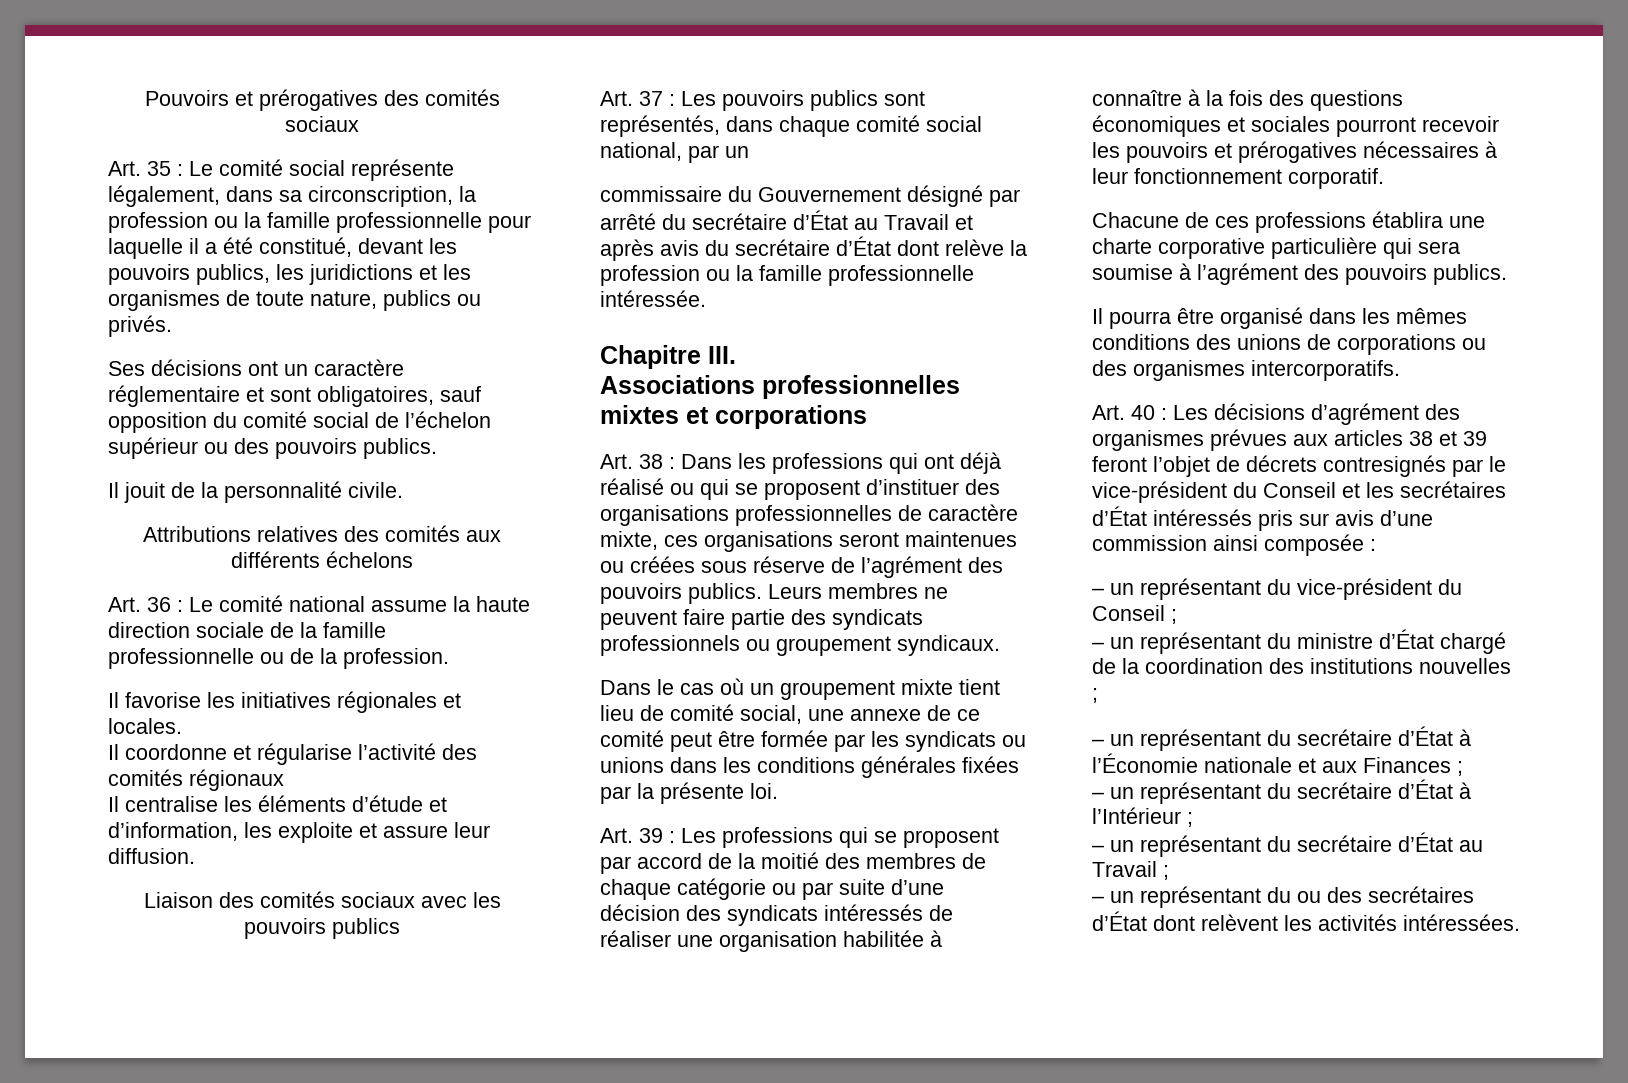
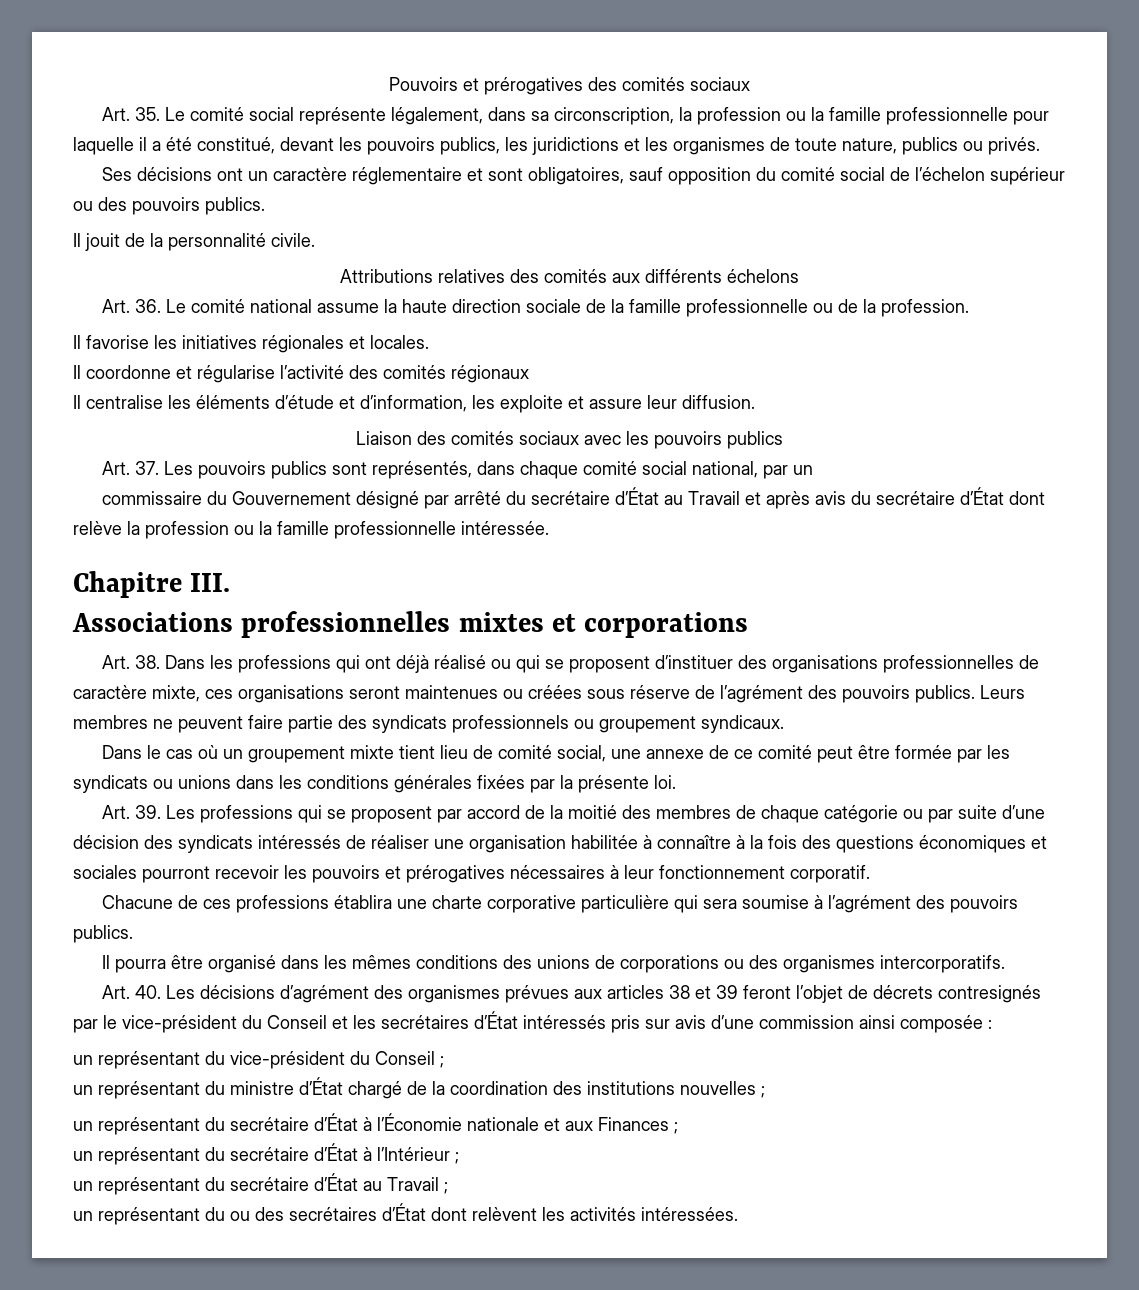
- Art. 35 : Le comité social représente légalement, dans sa circonscription, la profession ou la famille professionnelle pour laquelle il a été constitué, devant les pouvoirs publics, les juridictions et les organismes de toute nature, publics ou privés.
+ Art. 35. Le comité social représente légalement, dans sa circonscription, la profession ou la famille professionnelle pour laquelle il a été constitué, devant les pouvoirs publics, les juridictions et les organismes de toute nature, publics ou privés.
- Art. 36 : Le comité national assume la haute direction sociale de la famille professionnelle ou de la profession.
+ Art. 36. Le comité national assume la haute direction sociale de la famille professionnelle ou de la profession.
- Art. 37 : Les pouvoirs publics sont représentés, dans chaque comité social national, par un
+ Art. 37. Les pouvoirs publics sont représentés, dans chaque comité social national, par un
- Art. 38 : Dans les professions qui ont déjà réalisé ou qui se proposent d’instituer des organisations professionnelles de caractère mixte, ces organisations seront maintenues ou créées sous réserve de l’agrément des pouvoirs publics.
+ Art. 38. Dans les professions qui ont déjà réalisé ou qui se proposent d’instituer des organisations professionnelles de caractère mixte, ces organisations seront maintenues ou créées sous réserve de l’agrément des pouvoirs publics.
- Art. 39 : Les professions qui se proposent par accord de la moitié des membres de chaque catégorie ou par suite d’une décision des syndicats intéressés de réaliser une organisation habilitée à connaître à la fois des questions économiques et sociales pourront recevoir les pouvoirs et prérogatives nécessaires à leur fonctionnement corporatif.
+ Art. 39. Les professions qui se proposent par accord de la moitié des membres de chaque catégorie ou par suite d’une décision des syndicats intéressés de réaliser une organisation habilitée à connaître à la fois des questions économiques et sociales pourront recevoir les pouvoirs et prérogatives nécessaires à leur fonctionnement corporatif.
- Art. 40 : Les décisions d’agrément des organismes prévues aux articles 38 et 39 feront l’objet de décrets contresignés par le vice-président du Conseil et les secrétaires d’État intéressés pris sur avis d’une commission ainsi composée :
+ Art. 40. Les décisions d’agrément des organismes prévues aux articles 38 et 39 feront l’objet de décrets contresignés par le vice-président du Conseil et les secrétaires d’État intéressés pris sur avis d’une commission ainsi composée :
- – un représentant du vice-président du Conseil ;
+ un représentant du vice-président du Conseil ;
- – un représentant du ministre d’État chargé de la coordination des institutions nouvelles ;
+ un représentant du ministre d’État chargé de la coordination des institutions nouvelles ;
- – un représentant du secrétaire d’État à l’Économie nationale et aux Finances ;
+ un représentant du secrétaire d’État à l’Économie nationale et aux Finances ;
- – un représentant du secrétaire d’État à l’Intérieur ;
+ un représentant du secrétaire d’État à l’Intérieur ;
- – un représentant du secrétaire d’État au Travail ;
+ un représentant du secrétaire d’État au Travail ;
- – un représentant du ou des secrétaires d’État dont relèvent les activités intéressées.
+ un représentant du ou des secrétaires d’État dont relèvent les activités intéressées.

